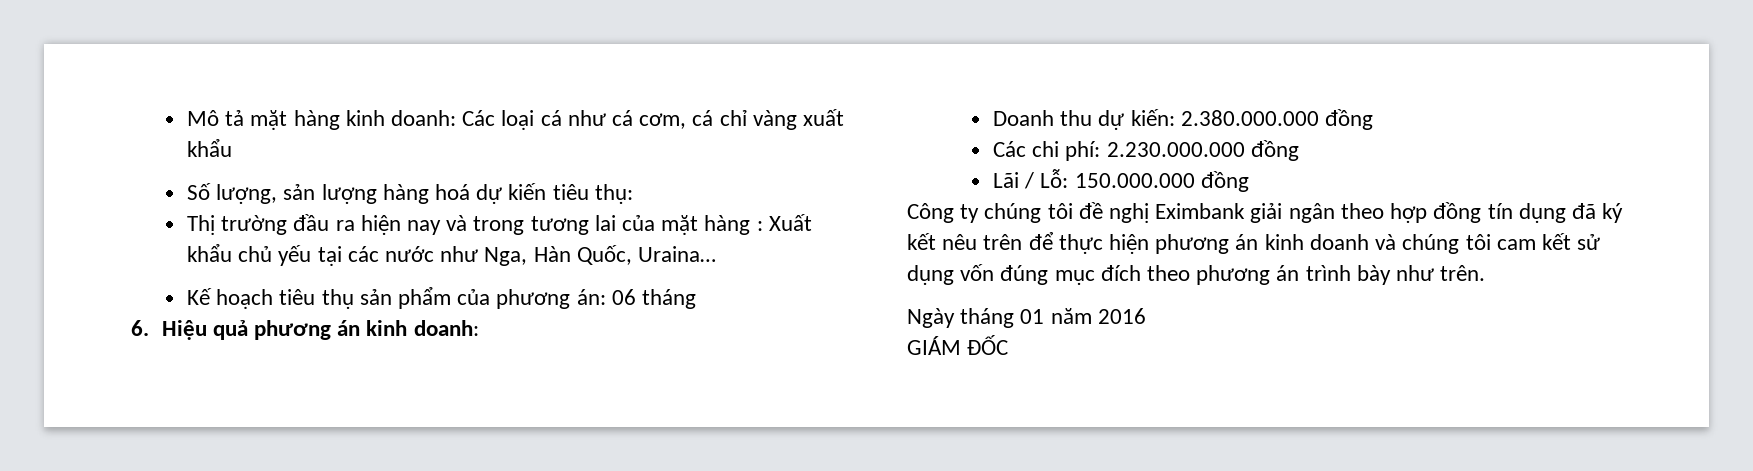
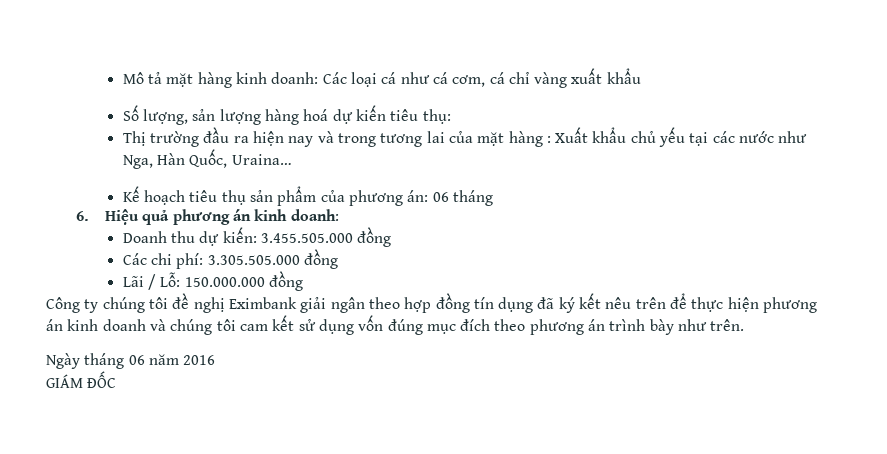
- Doanh thu dự kiến: 2.380.000.000 đồng
+ Doanh thu dự kiến: 3.455.505.000 đồng
- Các chi phí: 2.230.000.000 đồng
+ Các chi phí: 3.305.505.000 đồng
- Ngày tháng 01 năm 2016
+ Ngày tháng 06 năm 2016

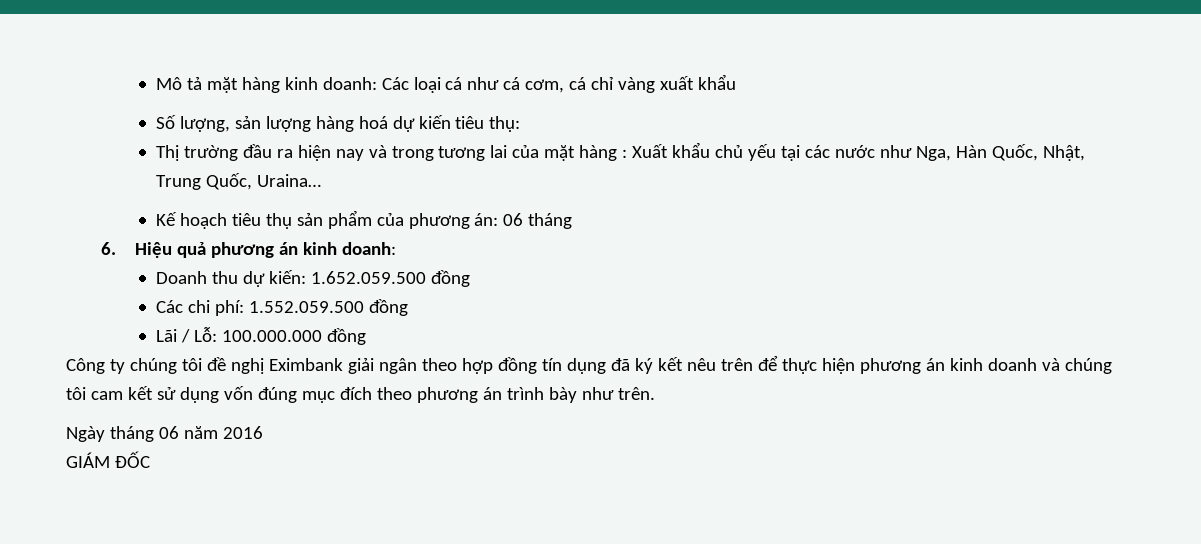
- Thị trường đầu ra hiện nay và trong tương lai của mặt hàng : Xuất khẩu chủ yếu tại các nước như Nga, Hàn Quốc, Uraina…
+ Thị trường đầu ra hiện nay và trong tương lai của mặt hàng : Xuất khẩu chủ yếu tại các nước như Nga, Hàn Quốc, Nhật, Trung Quốc, Uraina…
- Doanh thu dự kiến: 3.455.505.000 đồng
+ Doanh thu dự kiến: 1.652.059.500 đồng
- Các chi phí: 3.305.505.000 đồng
+ Các chi phí: 1.552.059.500 đồng
- Lãi / Lỗ: 150.000.000 đồng
+ Lãi / Lỗ: 100.000.000 đồng

